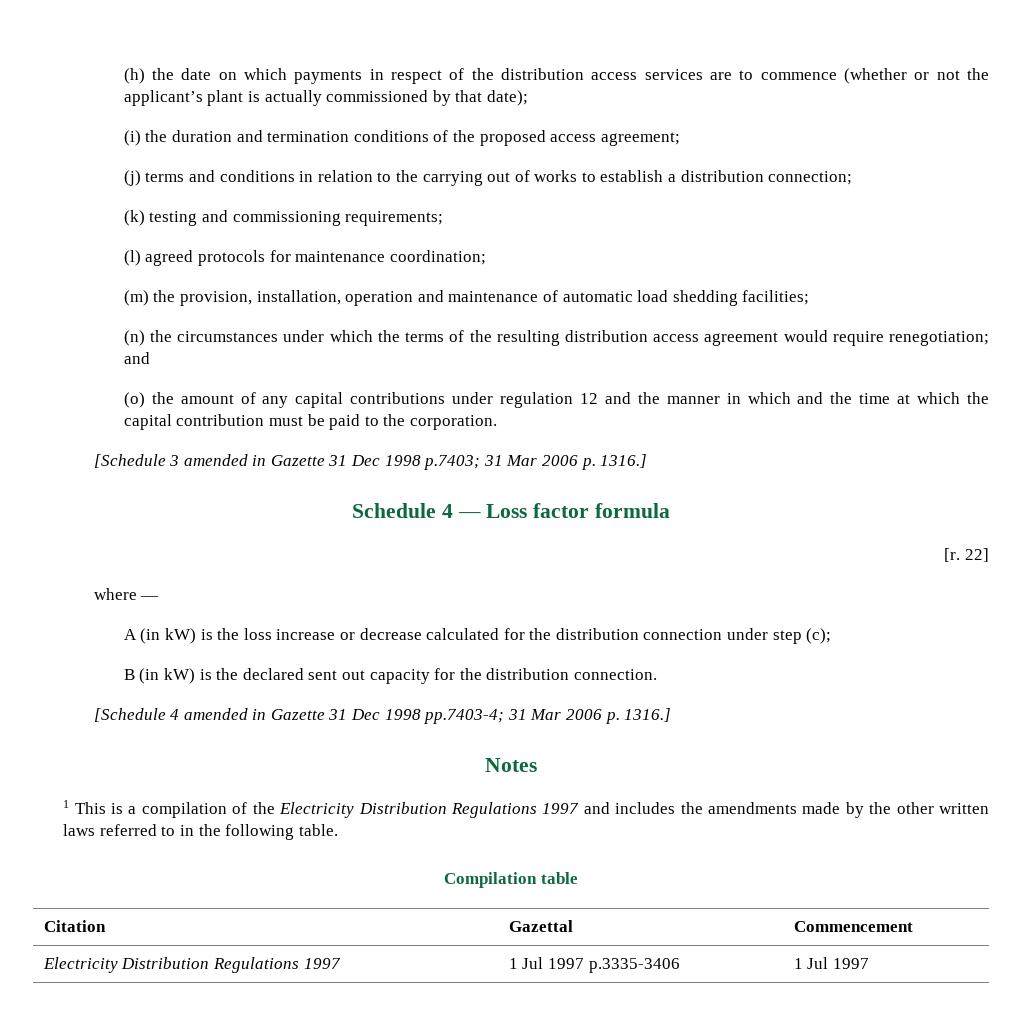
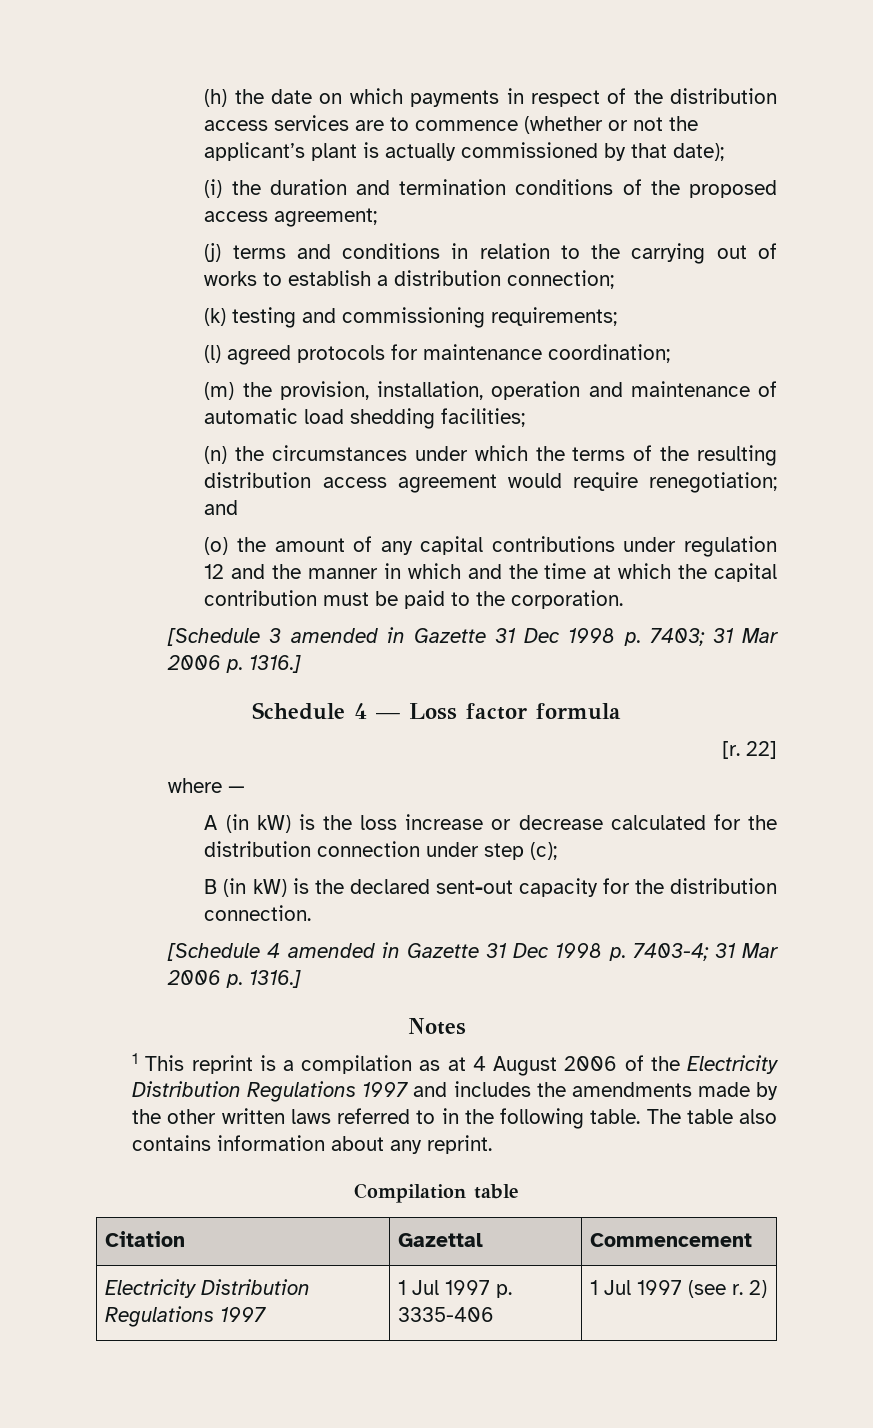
- [Schedule 3 amended in Gazette 31 Dec 1998 p.7403; 31 Mar 2006 p. 1316.]
+ [Schedule 3 amended in Gazette 31 Dec 1998 p. 7403; 31 Mar 2006 p. 1316.]
- B (in kW) is the declared sent out capacity for the distribution connection.
+ B (in kW) is the declared sent-out capacity for the distribution connection.
- [Schedule 4 amended in Gazette 31 Dec 1998 pp.7403-4; 31 Mar 2006 p. 1316.]
+ [Schedule 4 amended in Gazette 31 Dec 1998 p. 7403-4; 31 Mar 2006 p. 1316.]
- 1 This is a compilation of the Electricity Distribution Regulations 1997 and includes the amendments made by the other written laws referred to in the following table.
+ 1 This reprint is a compilation as at 4 August 2006 of the Electricity Distribution Regulations 1997 and includes the amendments made by the other written laws referred to in the following table. The table also contains information about any reprint.
- Electricity Distribution Regulations 1997 | 1 Jul 1997 p.3335-3406 | 1 Jul 1997
+ Electricity Distribution Regulations 1997 | 1 Jul 1997 p. 3335-406 | 1 Jul 1997 (see r. 2)

